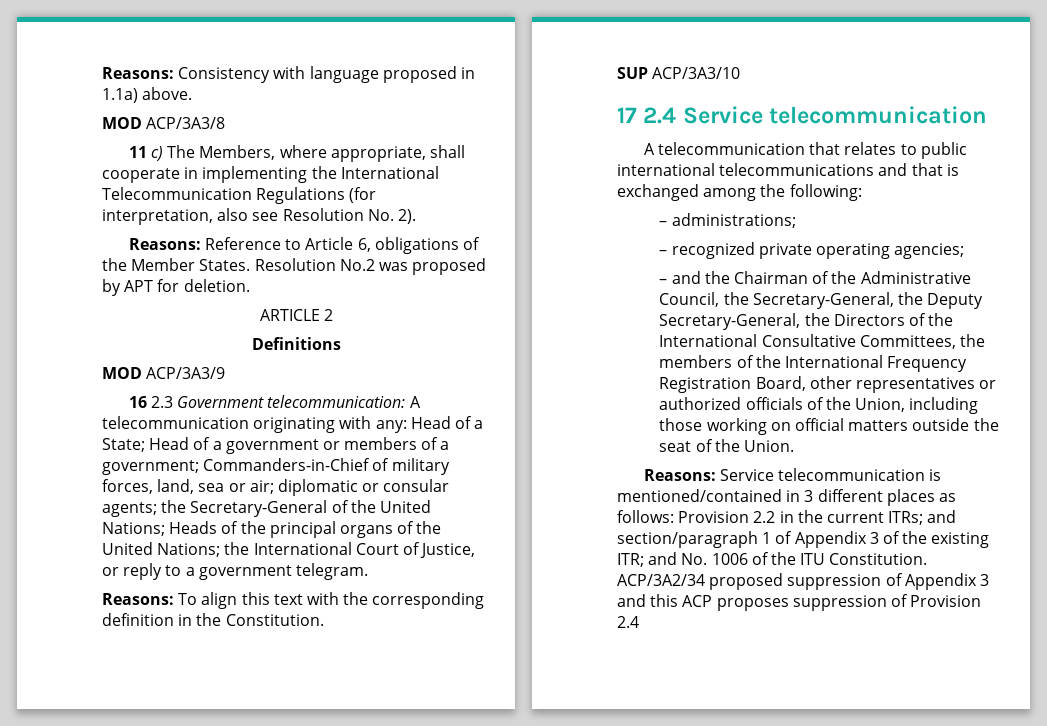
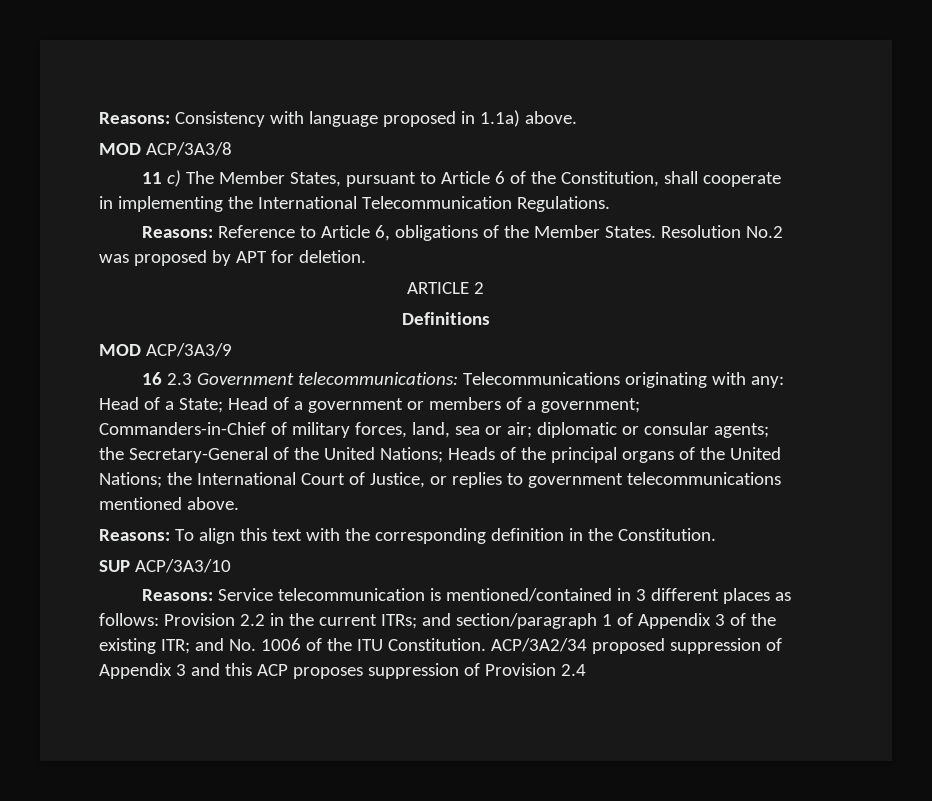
- 11 c) The Members, where appropriate, shall cooperate in implementing the International Telecommunication Regulations (for interpretation, also see Resolution No. 2).
+ 11 c) The Member States, pursuant to Article 6 of the Constitution, shall cooperate in implementing the International Telecommunication Regulations.
- 16 2.3 Government telecommunication: A telecommunication originating with any: Head of a State; Head of a government or members of a government; Commanders-in-Chief of military forces, land, sea or air; diplomatic or consular agents; the Secretary-General of the United Nations; Heads of the principal organs of the United Nations; the International Court of Justice, or reply to a government telegram.
+ 16 2.3 Government telecommunications: Telecommunications originating with any: Head of a State; Head of a government or members of a government; Commanders-in-Chief of military forces, land, sea or air; diplomatic or consular agents; the Secretary-General of the United Nations; Heads of the principal organs of the United Nations; the International Court of Justice, or replies to government telecommunications mentioned above.
- 17 2.4 Service telecommunication
- A telecommunication that relates to public international telecommunications and that is exchanged among the following:
- – administrations;
- – recognized private operating agencies;
- – and the Chairman of the Administrative Council, the Secretary-General, the Deputy Secretary-General, the Directors of the International Consultative Committees, the members of the International Frequency Registration Board, other representatives or authorized officials of the Union, including those working on official matters outside the seat of the Union.

